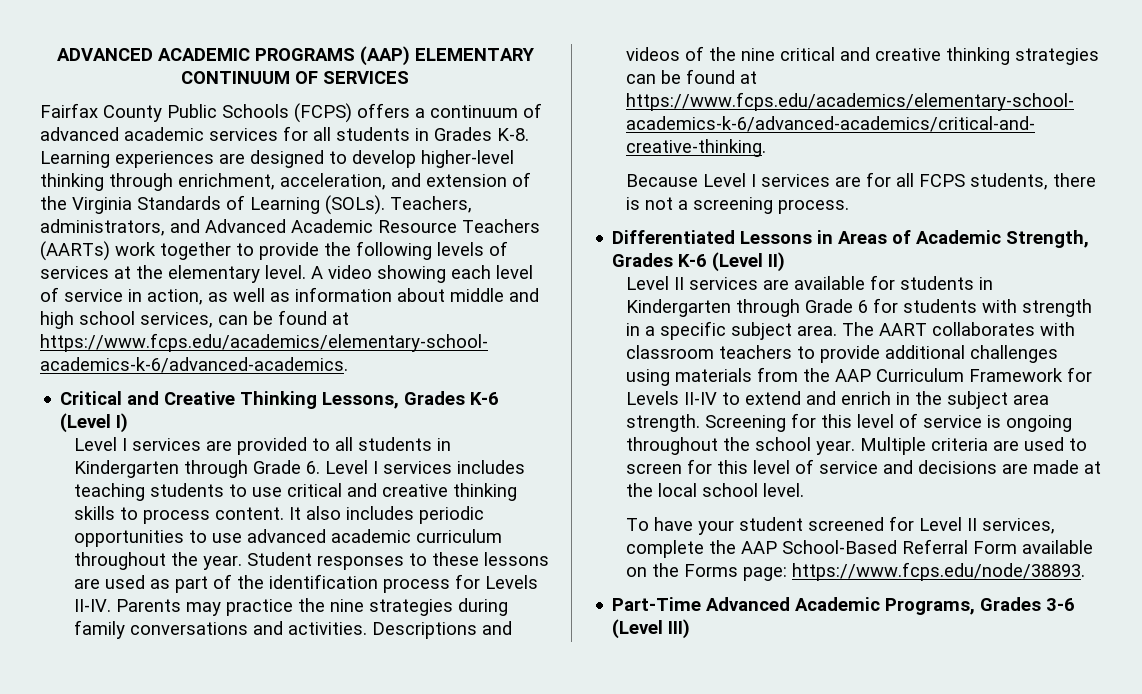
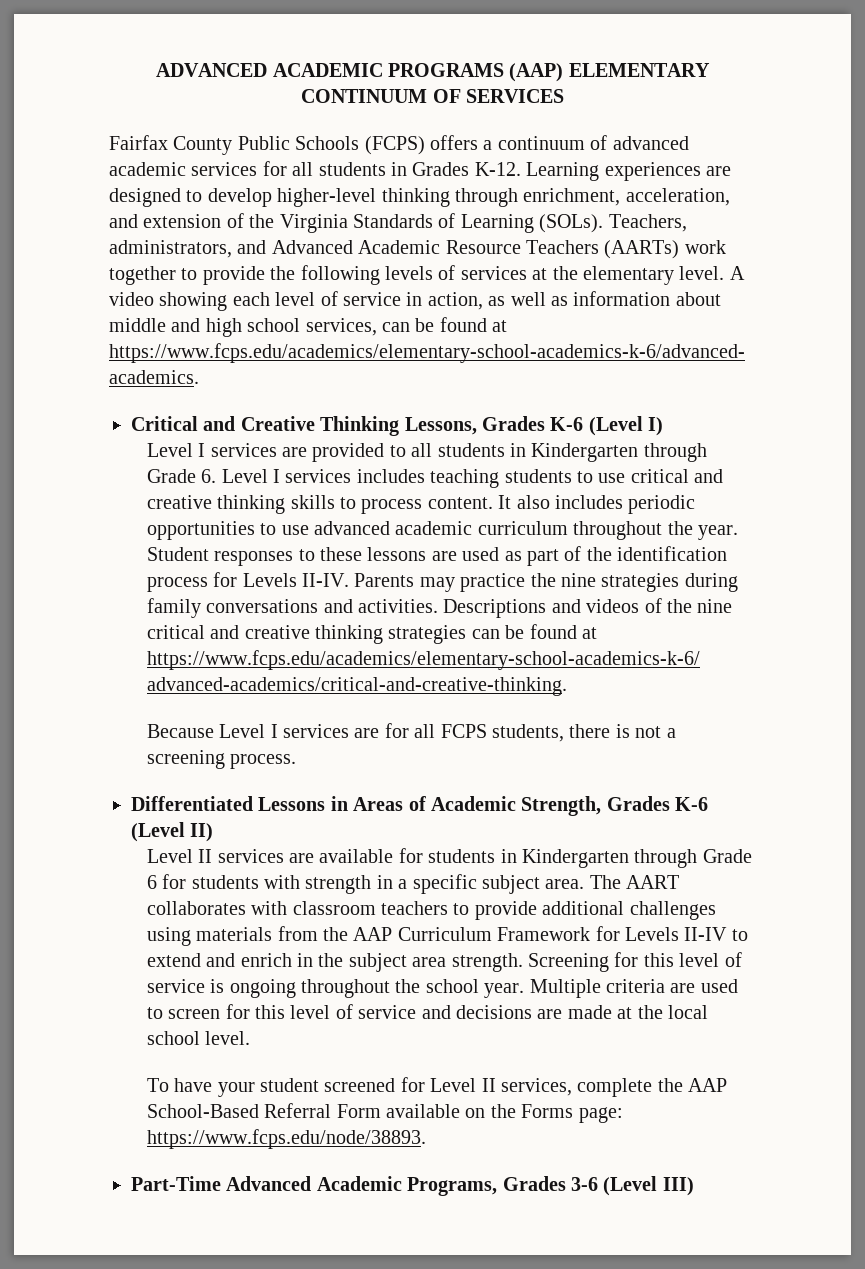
- Fairfax County Public Schools (FCPS) offers a continuum of advanced academic services for all students in Grades K-8. Learning experiences are designed to develop higher-level thinking through enrichment, acceleration, and extension of the Virginia Standards of Learning (SOLs).
+ Fairfax County Public Schools (FCPS) offers a continuum of advanced academic services for all students in Grades K-12. Learning experiences are designed to develop higher-level thinking through enrichment, acceleration, and extension of the Virginia Standards of Learning (SOLs).

